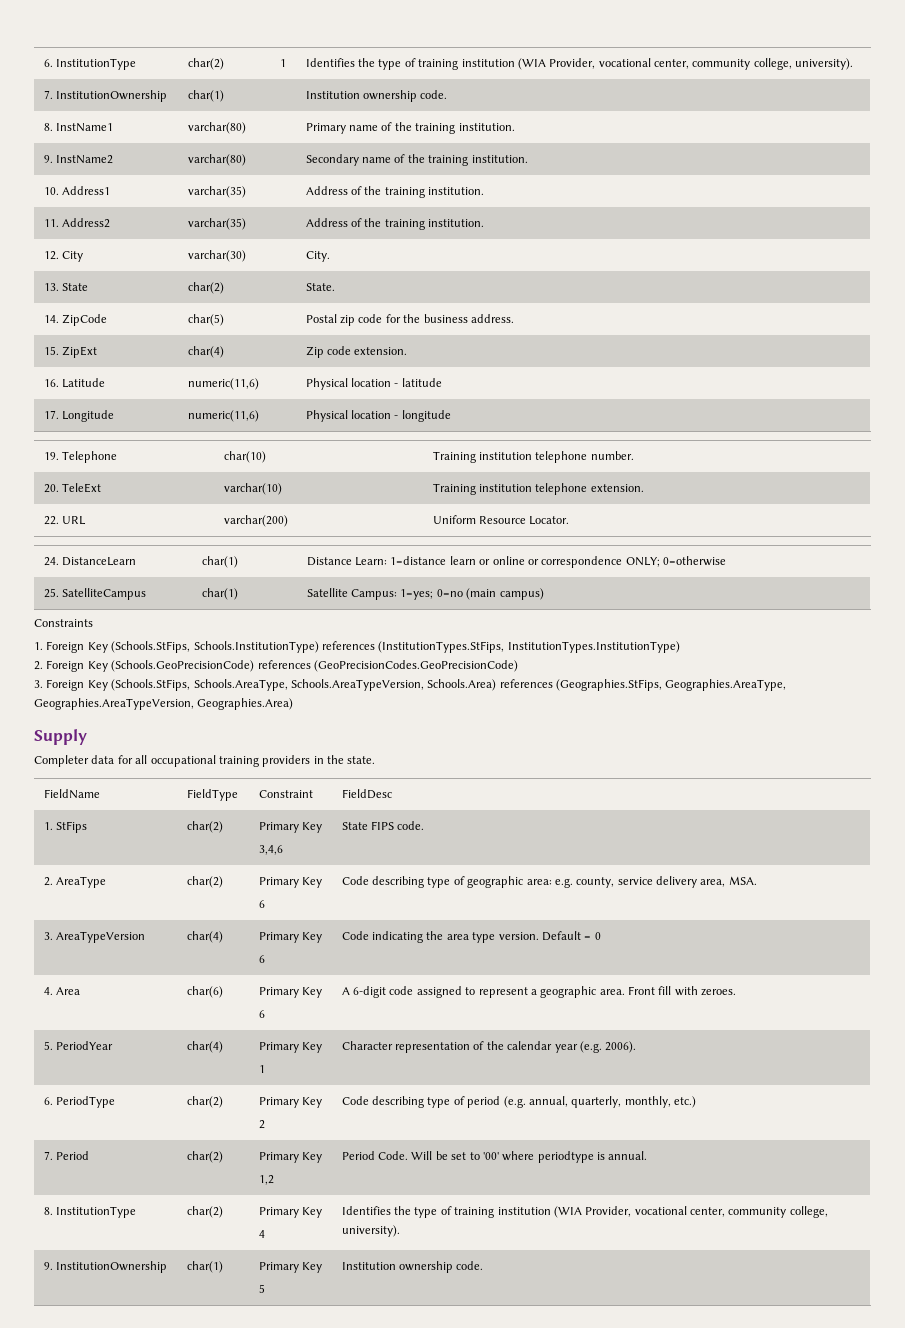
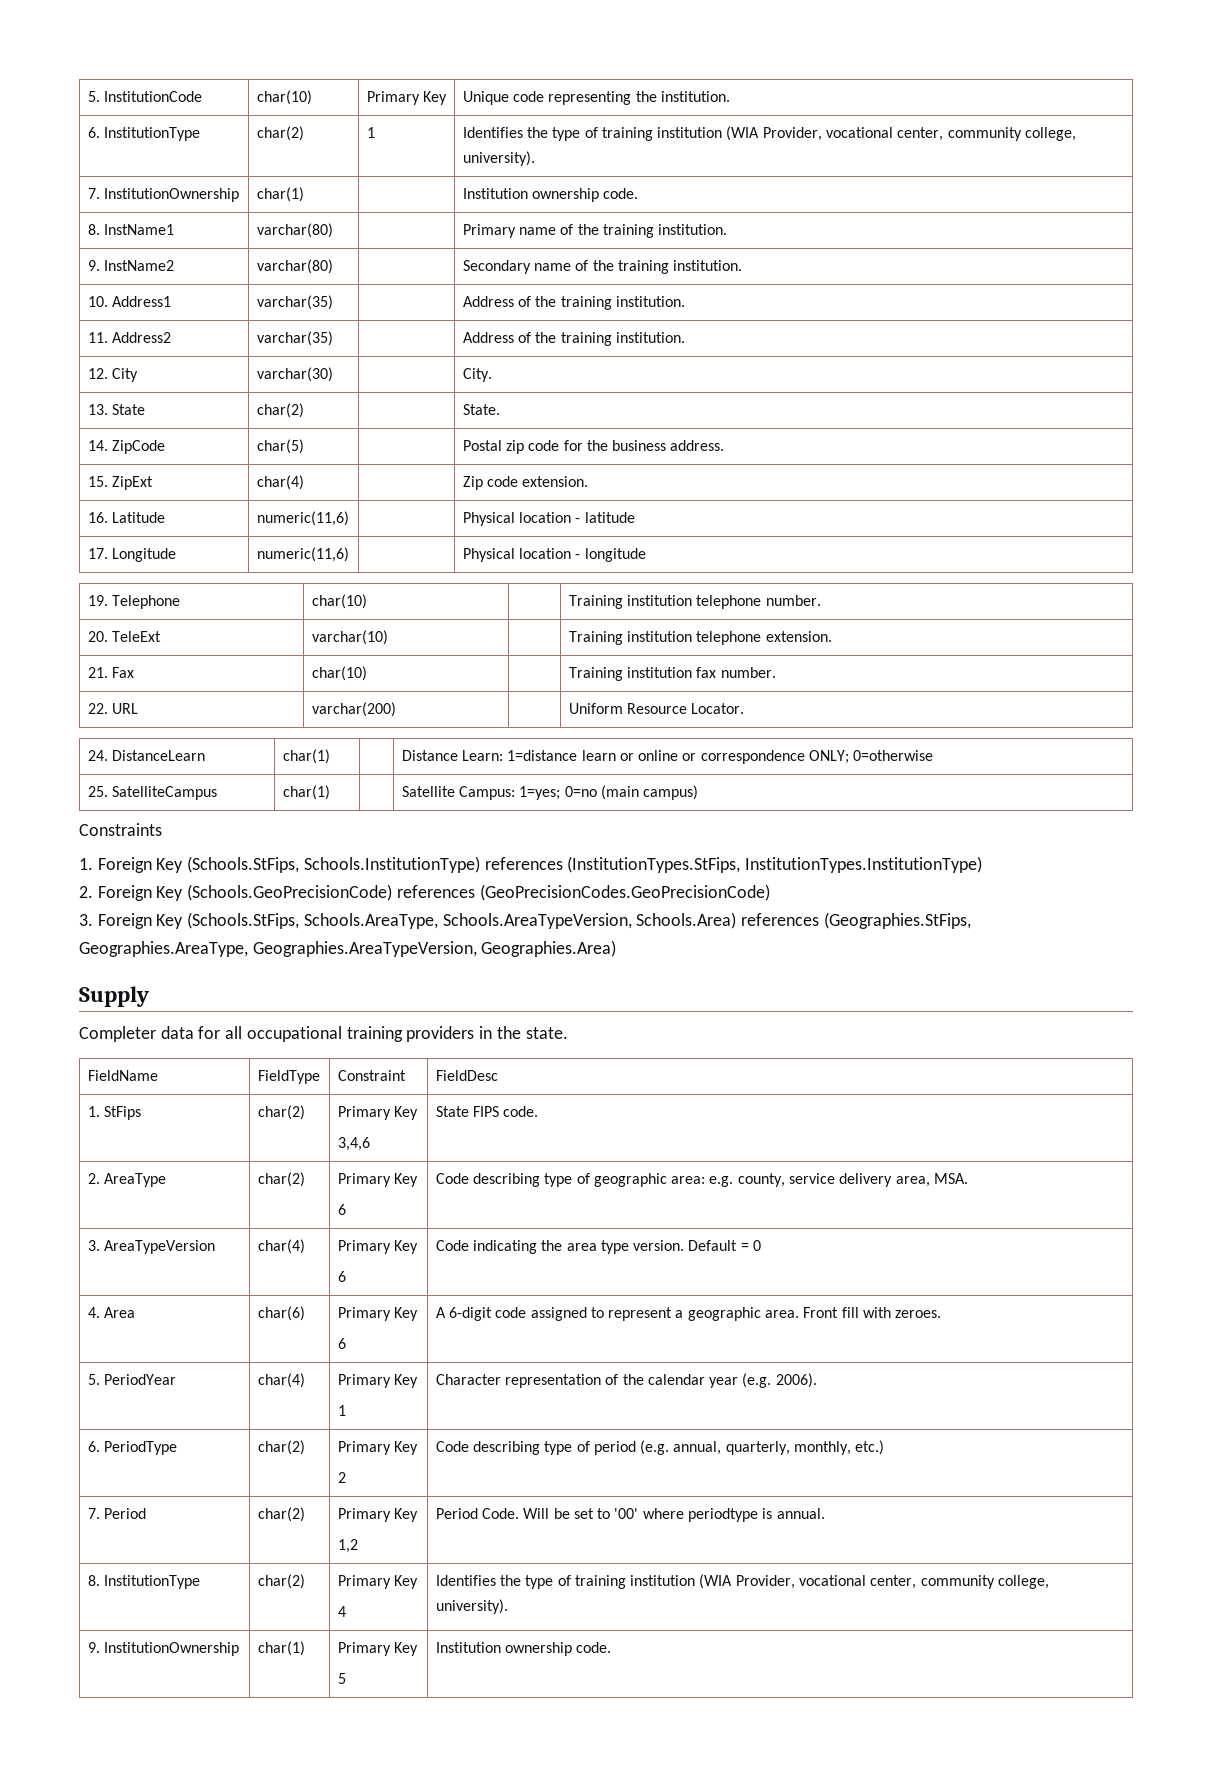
+ 5. InstitutionCode | char(10) | Primary Key | Unique code representing the institution.
+ 21. Fax | char(10) | | Training institution fax number.

